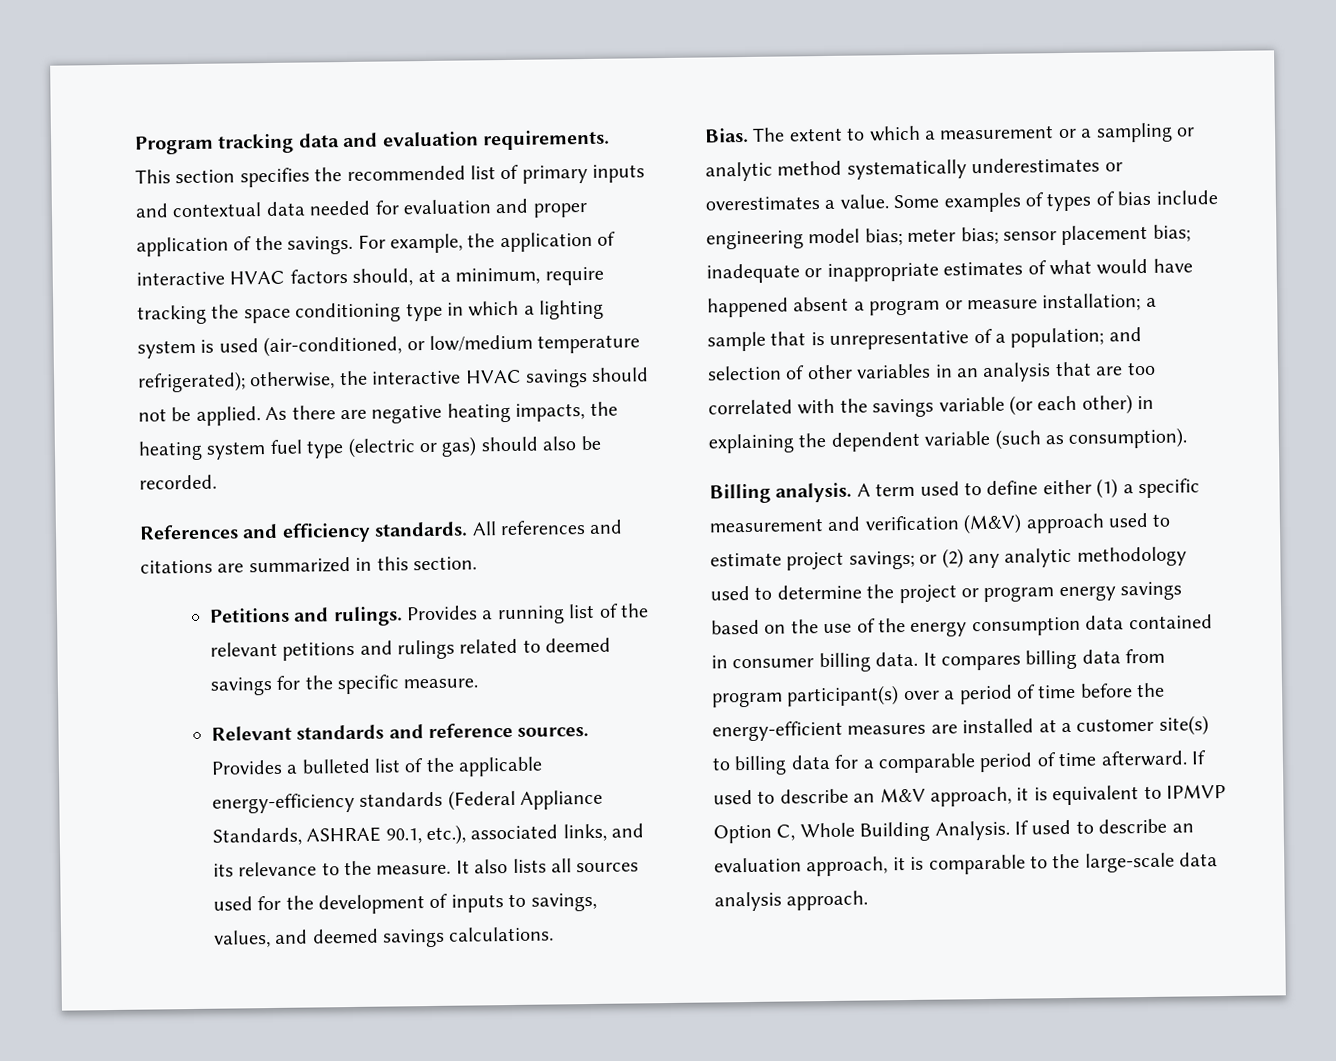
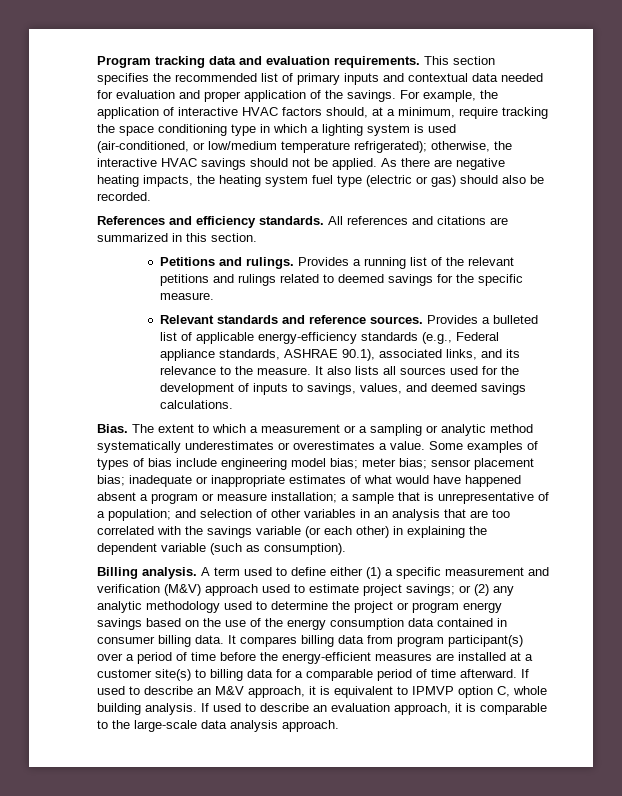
- Provides a bulleted list of the applicable energy-efficiency standards (Federal Appliance Standards, ASHRAE 90.1, etc.), associated links, and its relevance to the measure.
+ Provides a bulleted list of applicable energy-efficiency standards (e.g., Federal appliance standards, ASHRAE 90.1), associated links, and its relevance to the measure.
- If used to describe an M&V approach, it is equivalent to IPMVP Option C, Whole Building Analysis.
+ If used to describe an M&V approach, it is equivalent to IPMVP option C, whole building analysis.

